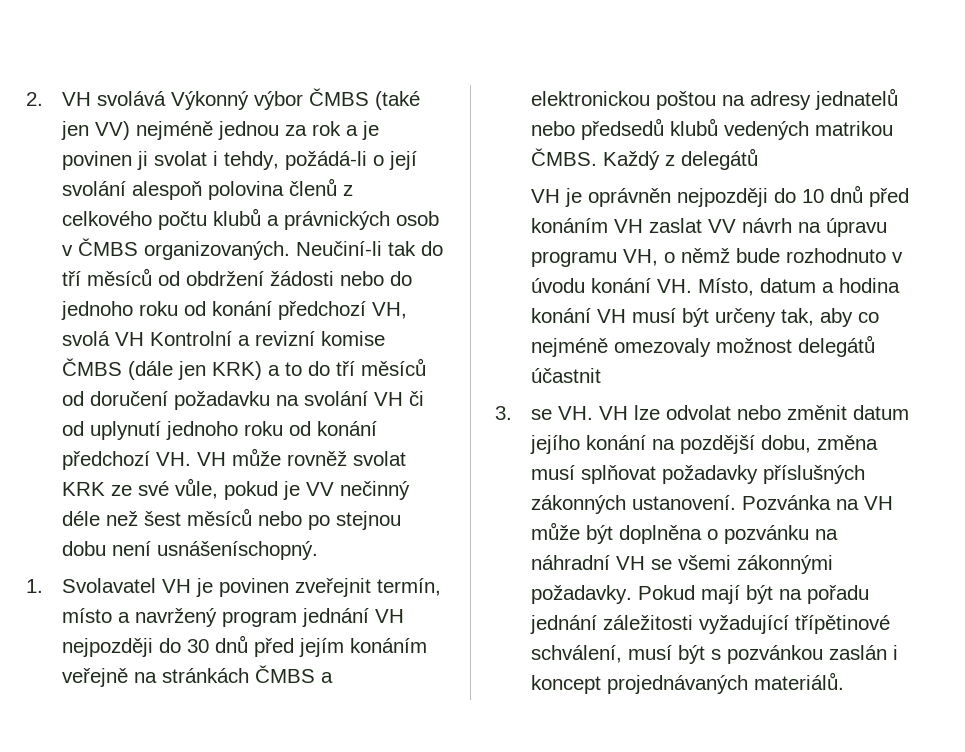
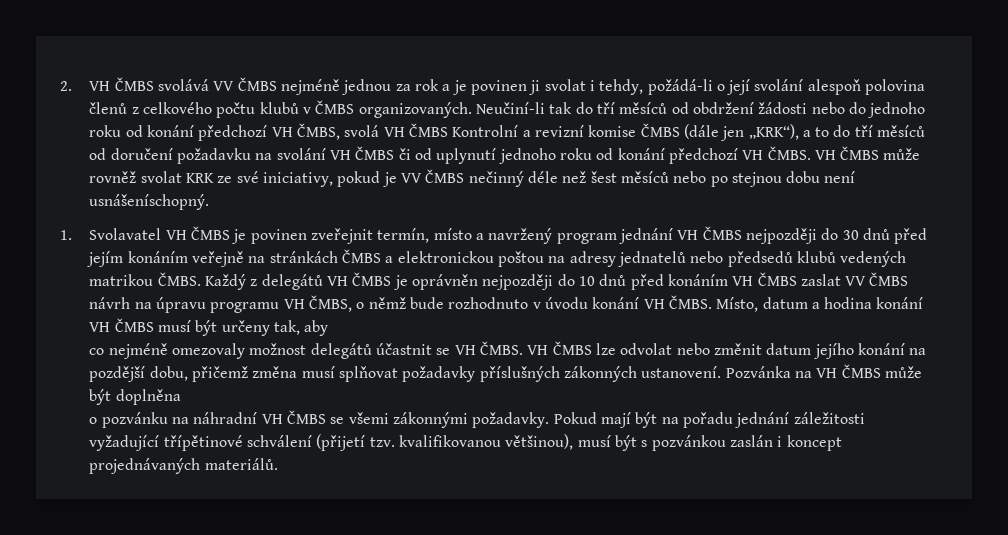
- 2. VH svolává Výkonný výbor ČMBS (také jen VV) nejméně jednou za rok a je povinen ji svolat i tehdy, požádá-li o její svolání alespoň polovina členů z celkového počtu klubů a právnických osob v ČMBS organizovaných.
+ 2. VH ČMBS svolává VV ČMBS nejméně jednou za rok a je povinen ji svolat i tehdy, požádá-li o její svolání alespoň polovina členů z celkového počtu klubů v ČMBS organizovaných.
- Neučiní-li tak do tří měsíců od obdržení žádosti nebo do jednoho roku od konání předchozí VH, svolá VH Kontrolní a revizní komise ČMBS (dále jen KRK) a to do tří měsíců od doručení požadavku na svolání VH či od uplynutí jednoho roku od konání předchozí VH. VH může rovněž svolat KRK ze své vůle, pokud je VV nečinný déle než šest měsíců nebo po stejnou dobu není usnášeníschopný.
+ Neučiní-li tak do tří měsíců od obdržení žádosti nebo do jednoho roku od konání předchozí VH ČMBS, svolá VH ČMBS Kontrolní a revizní komise ČMBS (dále jen „KRK“), a to do tří měsíců od doručení požadavku na svolání VH ČMBS či od uplynutí jednoho roku od konání předchozí VH ČMBS. VH ČMBS může rovněž svolat KRK ze své iniciativy, pokud je VV ČMBS nečinný déle než šest měsíců nebo po stejnou dobu není usnášeníschopný.
- 1. Svolavatel VH je povinen zveřejnit termín, místo a navržený program jednání VH nejpozději do 30 dnů před jejím konáním veřejně na stránkách ČMBS a elektronickou poštou na adresy jednatelů nebo předsedů klubů vedených matrikou ČMBS.
+ 1. Svolavatel VH ČMBS je povinen zveřejnit termín, místo a navržený program jednání VH ČMBS nejpozději do 30 dnů před jejím konáním veřejně na stránkách ČMBS a elektronickou poštou na adresy jednatelů nebo předsedů klubů vedených matrikou ČMBS.
- Každý z delegátů
- VH je oprávněn nejpozději do 10 dnů před konáním VH zaslat VV návrh na úpravu programu VH, o němž bude rozhodnuto v úvodu konání VH. Místo, datum a hodina konání VH musí být určeny tak, aby co nejméně omezovaly možnost delegátů účastnit
- 3. se VH. VH lze odvolat nebo změnit datum jejího konání na pozdější dobu, změna musí splňovat požadavky příslušných zákonných ustanovení.
+ Každý z delegátů VH ČMBS je oprávněn nejpozději do 10 dnů před konáním VH ČMBS zaslat VV ČMBS návrh na úpravu programu VH ČMBS, o němž bude rozhodnuto v úvodu konání VH ČMBS. Místo, datum a hodina konání VH ČMBS musí být určeny tak, aby
+ co nejméně omezovaly možnost delegátů účastnit se VH ČMBS. VH ČMBS lze odvolat nebo změnit datum jejího konání na pozdější dobu, přičemž změna musí splňovat požadavky příslušných zákonných ustanovení.
- Pozvánka na VH může být doplněna o pozvánku na náhradní VH se všemi zákonnými požadavky.
+ Pozvánka na VH ČMBS může být doplněna
+ o pozvánku na náhradní VH ČMBS se všemi zákonnými požadavky.
- Pokud mají být na pořadu jednání záležitosti vyžadující třípětinové schválení, musí být s pozvánkou zaslán i koncept projednávaných materiálů.
+ Pokud mají být na pořadu jednání záležitosti vyžadující třípětinové schválení (přijetí tzv. kvalifikovanou většinou), musí být s pozvánkou zaslán i koncept projednávaných materiálů.

